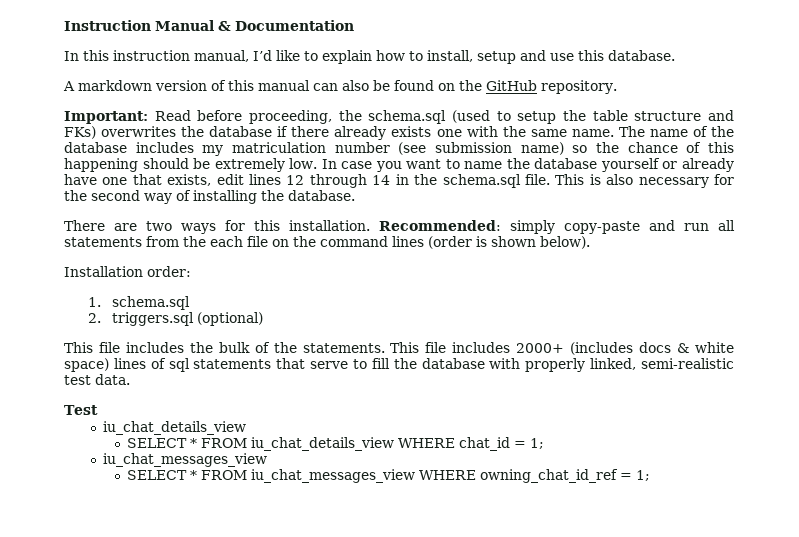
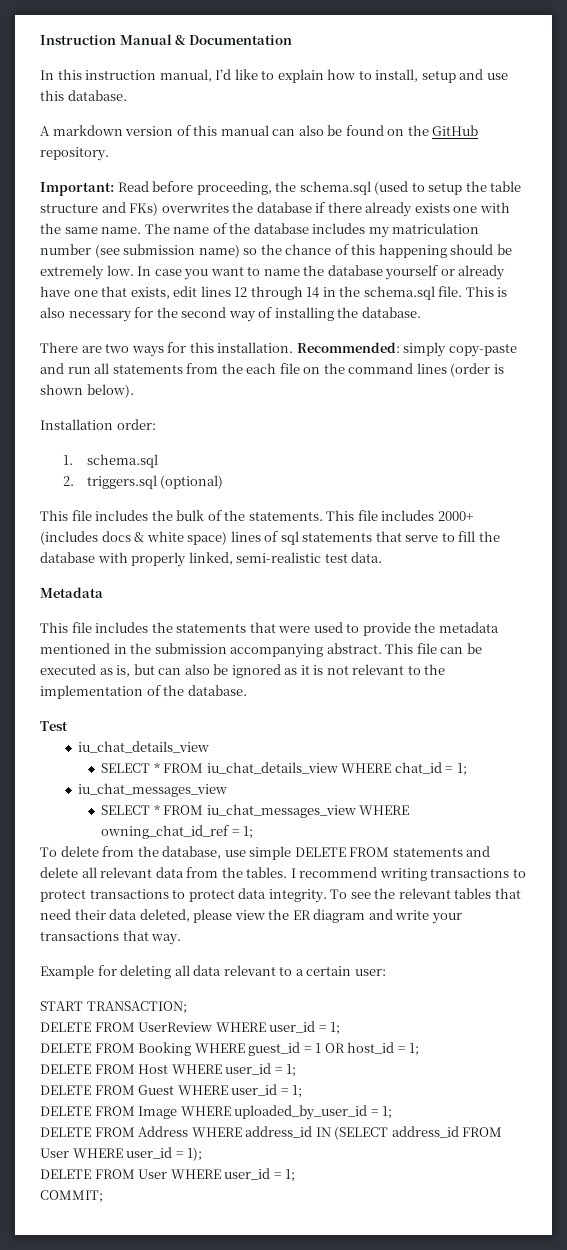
+ Metadata
+ This file includes the statements that were used to provide the metadata mentioned in the submission accompanying abstract. This file can be executed as is, but can also be ignored as it is not relevant to the implementation of the database.
+ To delete from the database, use simple DELETE FROM statements and delete all relevant data from the tables. I recommend writing transactions to protect transactions to protect data integrity. To see the relevant tables that need their data deleted, please view the ER diagram and write your transactions that way.
+ Example for deleting all data relevant to a certain user:
+ START TRANSACTION;
+ DELETE FROM UserReview WHERE user_id = 1;
+ DELETE FROM Booking WHERE guest_id = 1 OR host_id = 1;
+ DELETE FROM Host WHERE user_id = 1;
+ DELETE FROM Guest WHERE user_id = 1;
+ DELETE FROM Image WHERE uploaded_by_user_id = 1;
+ DELETE FROM Address WHERE address_id IN (SELECT address_id FROM User WHERE user_id = 1);
+ DELETE FROM User WHERE user_id = 1;
+ COMMIT;

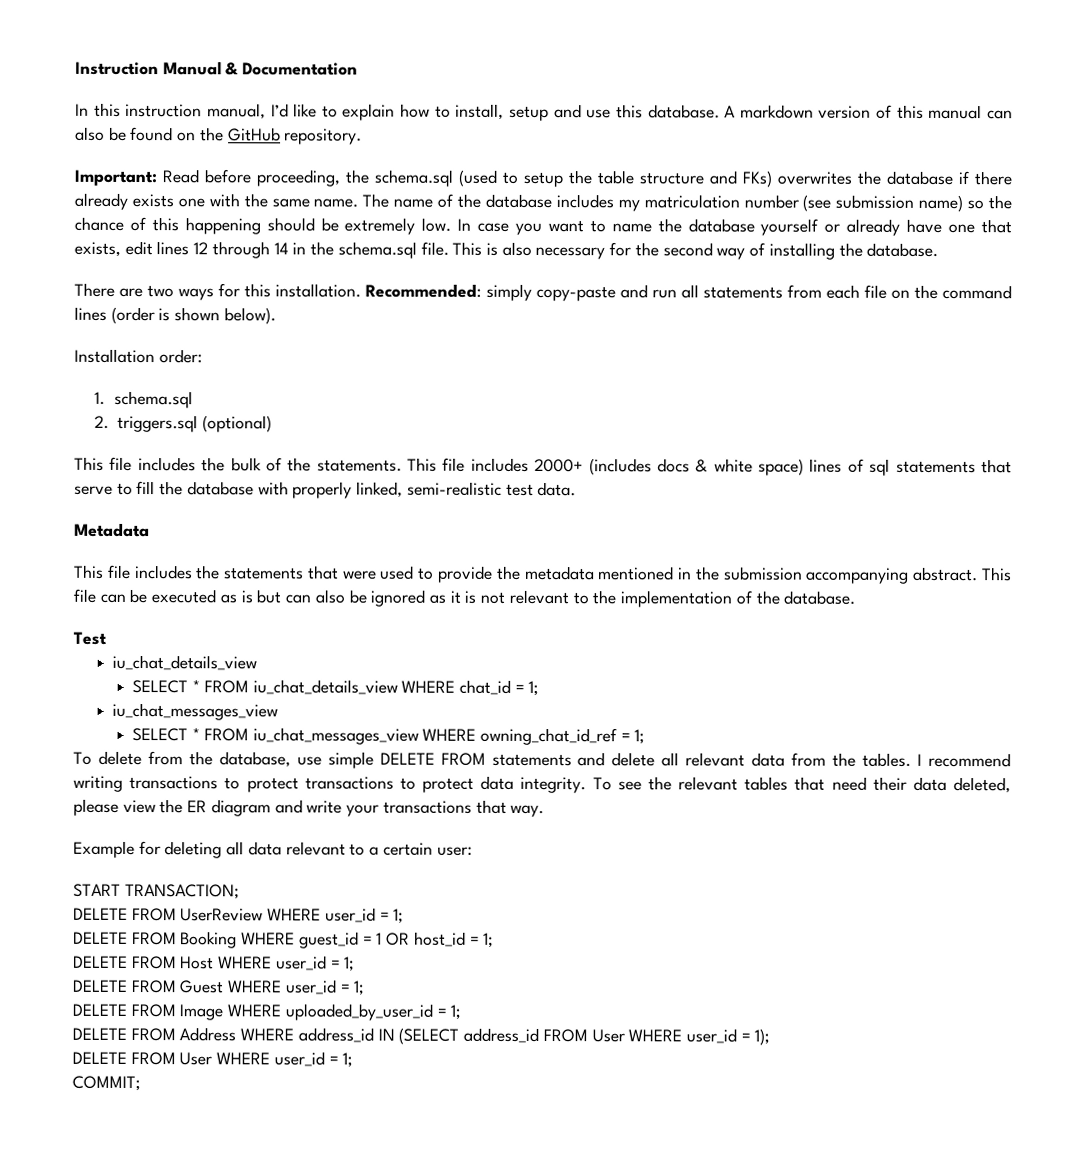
- In this instruction manual, I’d like to explain how to install, setup and use this database.
- A markdown version of this manual can also be found on the GitHub repository.
+ In this instruction manual, I’d like to explain how to install, setup and use this database. A markdown version of this manual can also be found on the GitHub repository.
- Recommended: simply copy-paste and run all statements from the each file on the command lines (order is shown below).
+ Recommended: simply copy-paste and run all statements from each file on the command lines (order is shown below).
- This file can be executed as is, but can also be ignored as it is not relevant to the implementation of the database.
+ This file can be executed as is but can also be ignored as it is not relevant to the implementation of the database.

